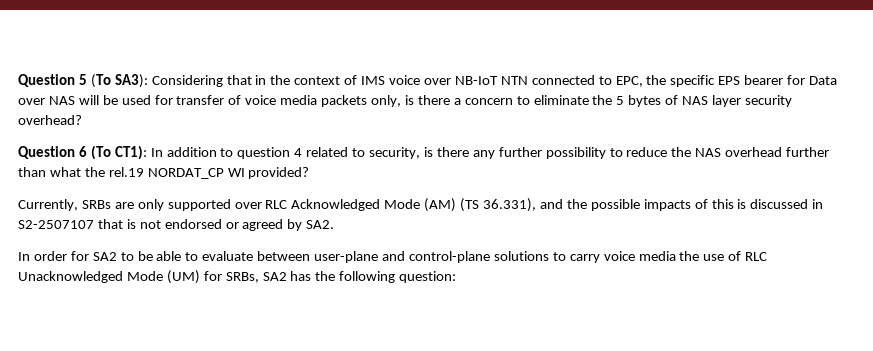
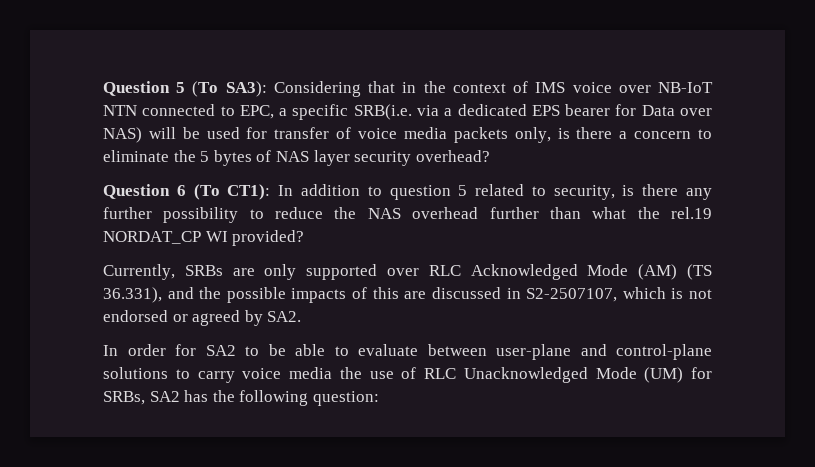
- Question 5 (To SA3): Considering that in the context of IMS voice over NB-IoT NTN connected to EPC, the specific EPS bearer for Data over NAS will be used for transfer of voice media packets only, is there a concern to eliminate the 5 bytes of NAS layer security overhead?
+ Question 5 (To SA3): Considering that in the context of IMS voice over NB-IoT NTN connected to EPC, a specific SRB(i.e. via a dedicated EPS bearer for Data over NAS) will be used for transfer of voice media packets only, is there a concern to eliminate the 5 bytes of NAS layer security overhead?
- Question 6 (To CT1): In addition to question 4 related to security, is there any further possibility to reduce the NAS overhead further than what the rel.19 NORDAT_CP WI provided?
+ Question 6 (To CT1): In addition to question 5 related to security, is there any further possibility to reduce the NAS overhead further than what the rel.19 NORDAT_CP WI provided?
- Currently, SRBs are only supported over RLC Acknowledged Mode (AM) (TS 36.331), and the possible impacts of this is discussed in S2-2507107 that is not endorsed or agreed by SA2.
+ Currently, SRBs are only supported over RLC Acknowledged Mode (AM) (TS 36.331), and the possible impacts of this are discussed in S2-2507107, which is not endorsed or agreed by SA2.

